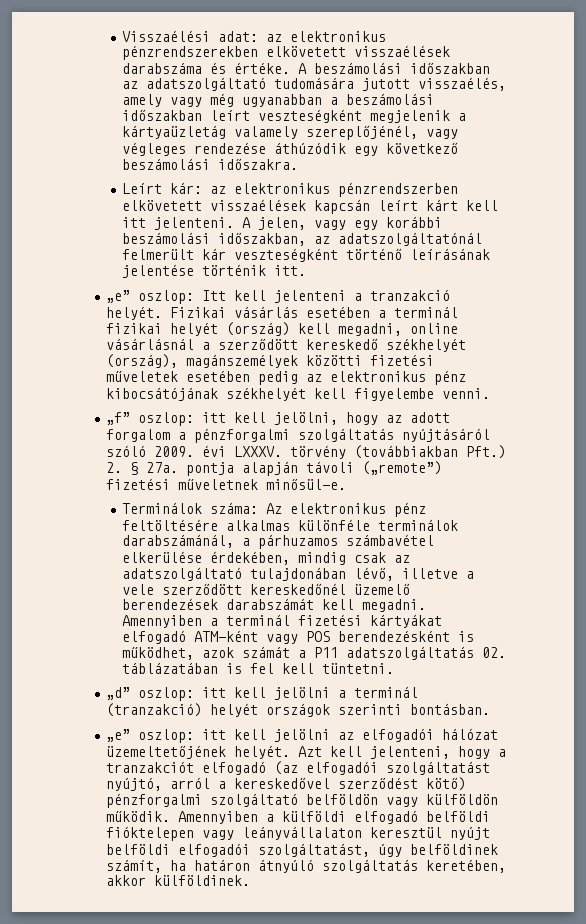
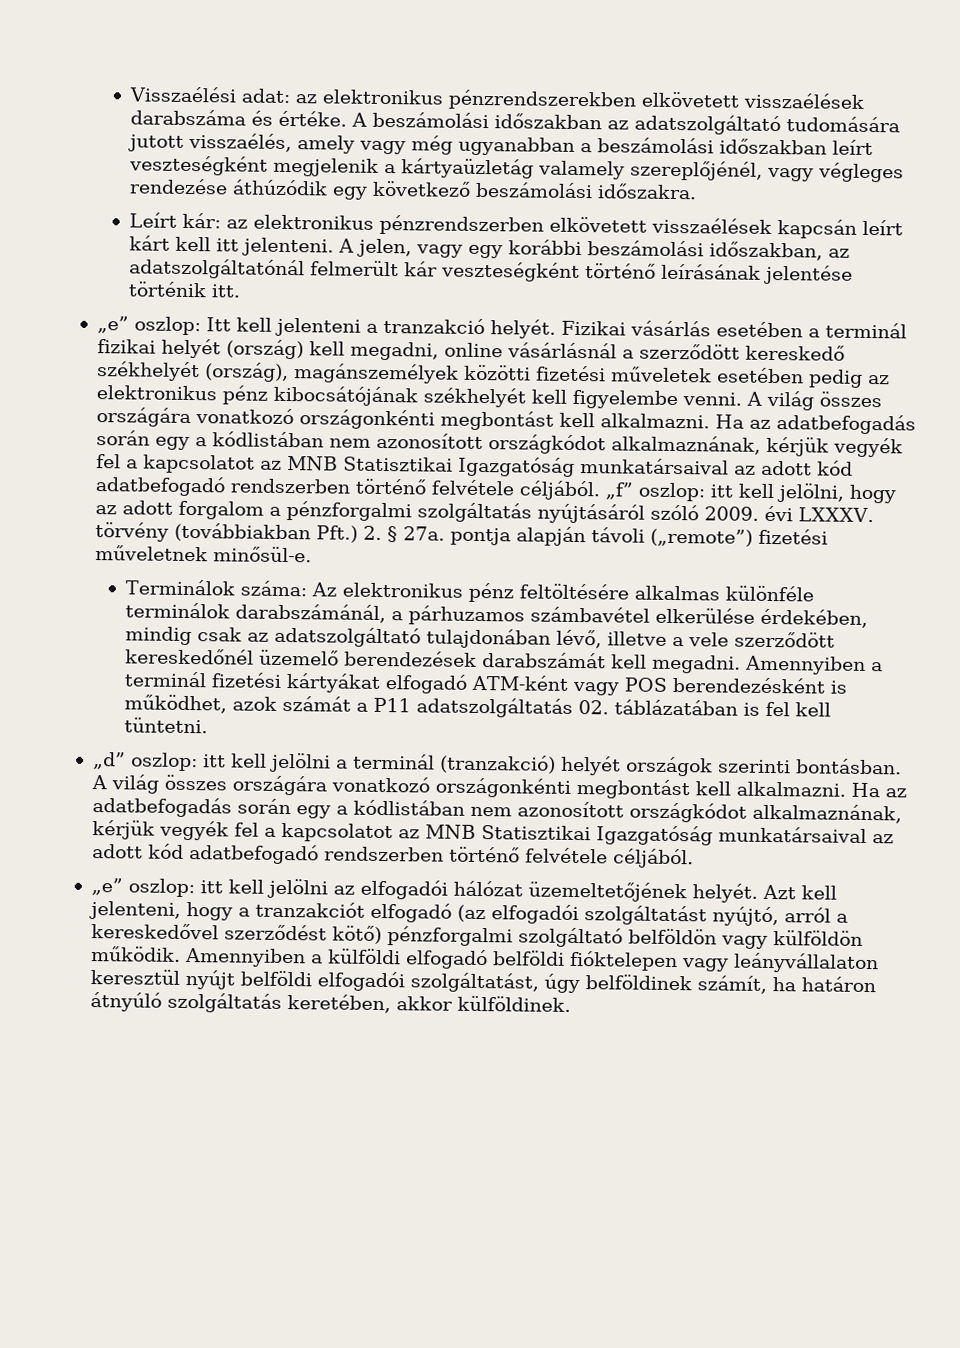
- Fizikai vásárlás esetében a terminál fizikai helyét (ország) kell megadni, online vásárlásnál a szerződött kereskedő székhelyét (ország), magánszemélyek közötti fizetési műveletek esetében pedig az elektronikus pénz kibocsátójának székhelyét kell figyelembe venni.
- „f” oszlop:
+ Fizikai vásárlás esetében a terminál fizikai helyét (ország) kell megadni, online vásárlásnál a szerződött kereskedő székhelyét (ország), magánszemélyek közötti fizetési műveletek esetében pedig az elektronikus pénz kibocsátójának székhelyét kell figyelembe venni. A világ összes országára vonatkozó országonkénti megbontást kell alkalmazni. Ha az adatbefogadás során egy a kódlistában nem azonosított országkódot alkalmaznának, kérjük vegyék fel a kapcsolatot az MNB Statisztikai Igazgatóság munkatársaival az adott kód adatbefogadó rendszerben történő felvétele céljából. „f” oszlop:
- „d” oszlop: itt kell jelölni a terminál (tranzakció) helyét országok szerinti bontásban.
+ „d” oszlop: itt kell jelölni a terminál (tranzakció) helyét országok szerinti bontásban. A világ összes országára vonatkozó országonkénti megbontást kell alkalmazni. Ha az adatbefogadás során egy a kódlistában nem azonosított országkódot alkalmaznának, kérjük vegyék fel a kapcsolatot az MNB Statisztikai Igazgatóság munkatársaival az adott kód adatbefogadó rendszerben történő felvétele céljából.

